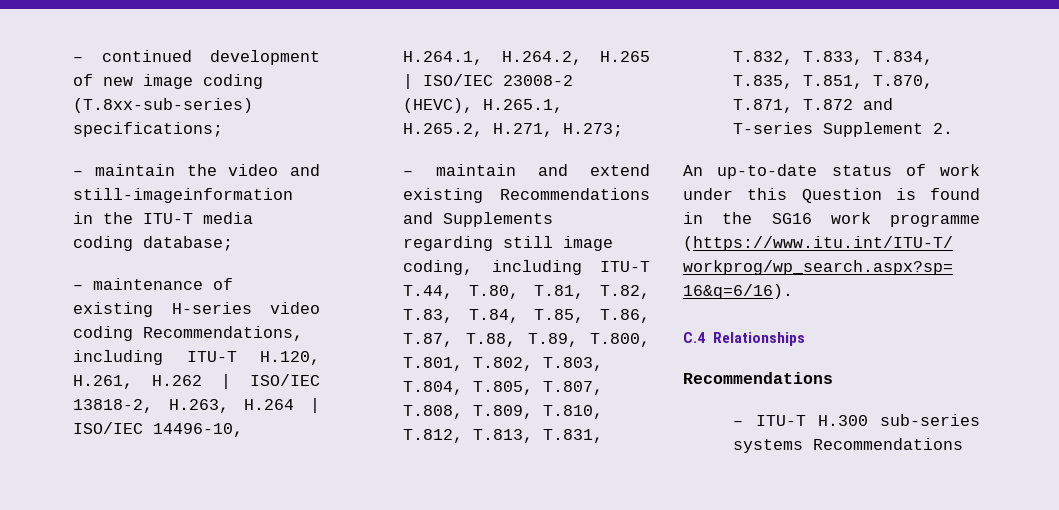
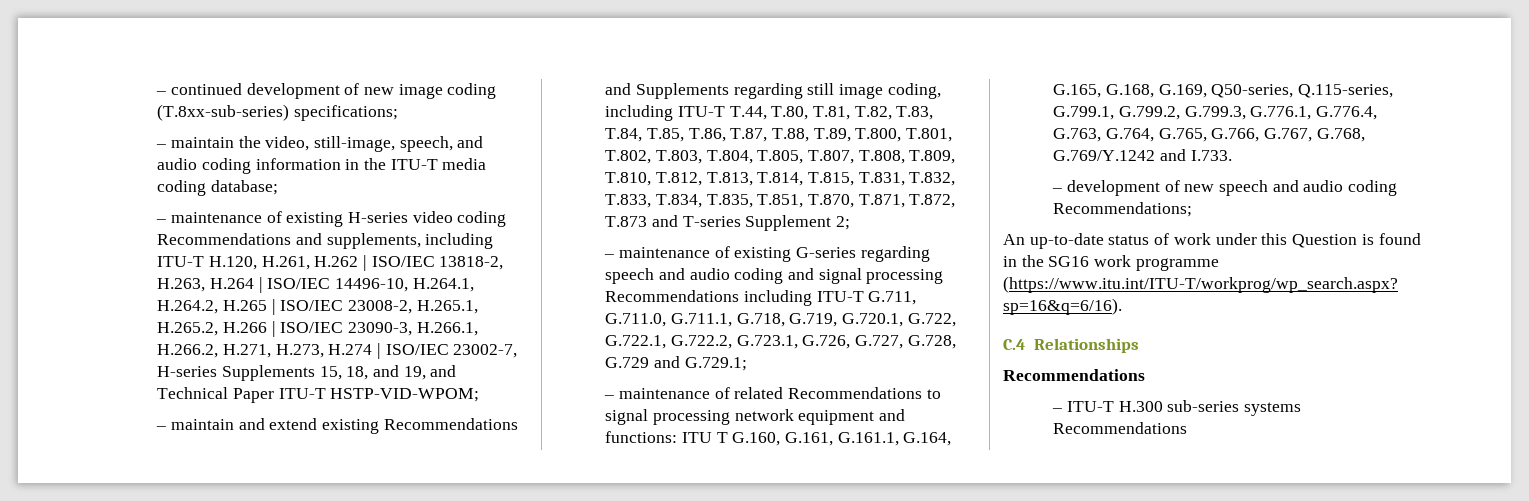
- – maintain the video and still-imageinformation in the ITU-T media coding database;
+ – maintain the video, still-image, speech, and audio coding information in the ITU-T media coding database;
- – maintenance of existing H-series video coding Recommendations, including ITU-T H.120, H.261, H.262 | ISO/IEC 13818-2, H.263, H.264 | ISO/IEC 14496-10, H.264.1, H.264.2, H.265 | ISO/IEC 23008-2 (HEVC), H.265.1, H.265.2, H.271, H.273;
+ – maintenance of existing H-series video coding Recommendations and supplements, including ITU-T H.120, H.261, H.262 | ISO/IEC 13818-2, H.263, H.264 | ISO/IEC 14496-10, H.264.1, H.264.2, H.265 | ISO/IEC 23008-2, H.265.1, H.265.2, H.266 | ISO/IEC 23090-3, H.266.1, H.266.2, H.271, H.273, H.274 | ISO/IEC 23002-7, H-series Supplements 15, 18, and 19, and Technical Paper ITU-T HSTP-VID-WPOM;
- – maintain and extend existing Recommendations and Supplements regarding still image coding, including ITU-T T.44, T.80, T.81, T.82, T.83, T.84, T.85, T.86, T.87, T.88, T.89, T.800, T.801, T.802, T.803, T.804, T.805, T.807, T.808, T.809, T.810, T.812, T.813, T.831, T.832, T.833, T.834, T.835, T.851, T.870, T.871, T.872 and T-series Supplement 2.
+ – maintain and extend existing Recommendations and Supplements regarding still image coding, including ITU-T T.44, T.80, T.81, T.82, T.83, T.84, T.85, T.86, T.87, T.88, T.89, T.800, T.801, T.802, T.803, T.804, T.805, T.807, T.808, T.809, T.810, T.812, T.813, T.814, T.815, T.831, T.832, T.833, T.834, T.835, T.851, T.870, T.871, T.872, T.873 and T-series Supplement 2;
+ – maintenance of existing G-series regarding speech and audio coding and signal processing Recommendations including ITU-T G.711, G.711.0, G.711.1, G.718, G.719, G.720.1, G.722, G.722.1, G.722.2, G.723.1, G.726, G.727, G.728, G.729 and G.729.1;
+ – maintenance of related Recommendations to signal processing network equipment and functions: ITU T G.160, G.161, G.161.1, G.164, G.165, G.168, G.169, Q50-series, Q.115-series, G.799.1, G.799.2, G.799.3, G.776.1, G.776.4, G.763, G.764, G.765, G.766, G.767, G.768, G.769/Y.1242 and I.733.
+ – development of new speech and audio coding Recommendations;

